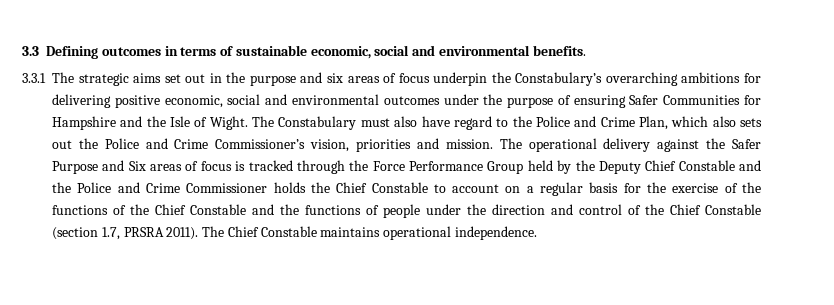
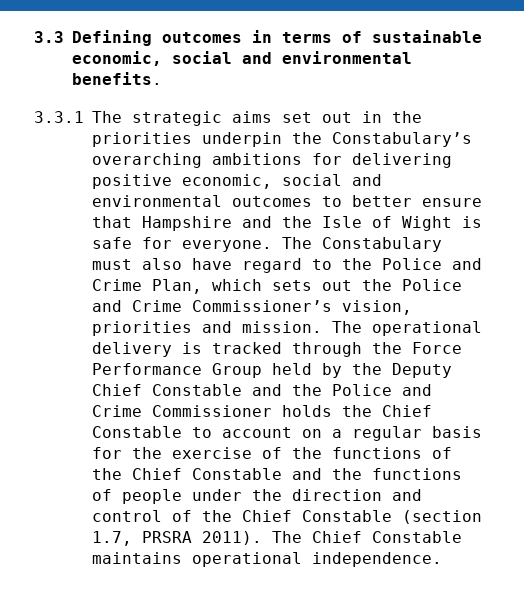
- 3.3.1 The strategic aims set out in the purpose and six areas of focus underpin the Constabulary’s overarching ambitions for delivering positive economic, social and environmental outcomes under the purpose of ensuring Safer Communities for Hampshire and the Isle of Wight.
+ 3.3.1 The strategic aims set out in the priorities underpin the Constabulary’s overarching ambitions for delivering positive economic, social and environmental outcomes to better ensure that Hampshire and the Isle of Wight is safe for everyone.
- The Constabulary must also have regard to the Police and Crime Plan, which also sets out the Police and Crime Commissioner’s vision, priorities and mission.
+ The Constabulary must also have regard to the Police and Crime Plan, which sets out the Police and Crime Commissioner’s vision, priorities and mission.
- The operational delivery against the Safer Purpose and Six areas of focus is tracked through the Force Performance Group held by the Deputy Chief Constable and the Police and Crime Commissioner holds the Chief Constable to account on a regular basis for the exercise of the functions of the Chief Constable and the functions of people under the direction and control of the Chief Constable (section 1.7, PRSRA 2011).
+ The operational delivery is tracked through the Force Performance Group held by the Deputy Chief Constable and the Police and Crime Commissioner holds the Chief Constable to account on a regular basis for the exercise of the functions of the Chief Constable and the functions of people under the direction and control of the Chief Constable (section 1.7, PRSRA 2011).

